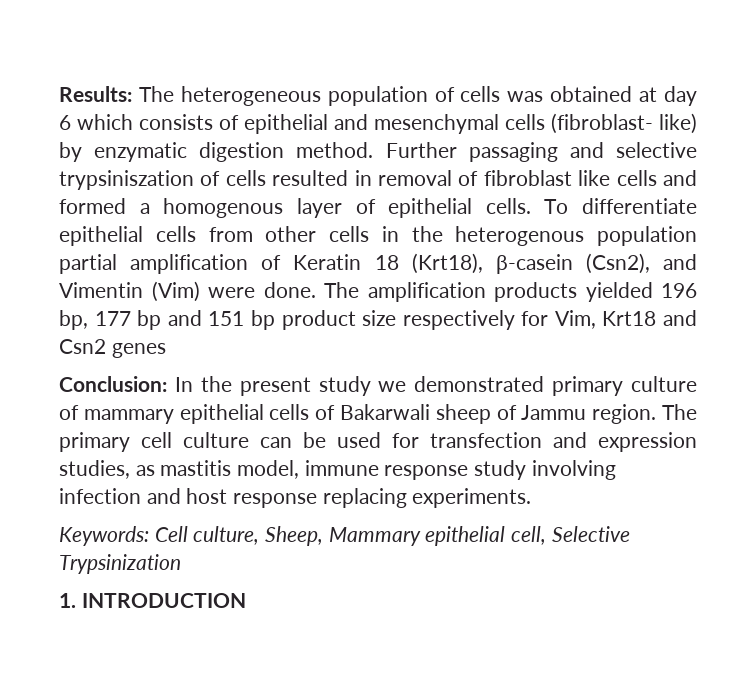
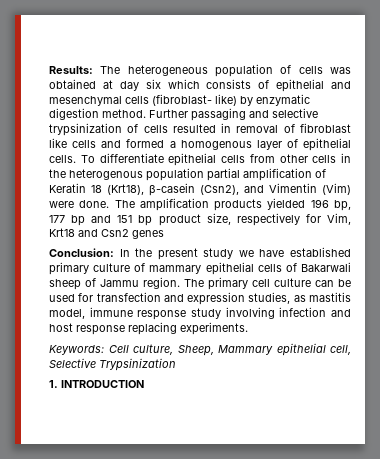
- Results: The heterogeneous population of cells was obtained at day 6 which consists of epithelial and mesenchymal cells (fibroblast- like) by enzymatic digestion method.
+ Results: The heterogeneous population of cells was obtained at day six which consists of epithelial and mesenchymal cells (fibroblast- like) by enzymatic digestion method.
- Further passaging and selective trypsiniszation of cells resulted in removal of fibroblast like cells and formed a homogenous layer of epithelial cells.
+ Further passaging and selective trypsinization of cells resulted in removal of fibroblast like cells and formed a homogenous layer of epithelial cells.
- The amplification products yielded 196 bp, 177 bp and 151 bp product size respectively for Vim, Krt18 and Csn2 genes
+ The amplification products yielded 196 bp, 177 bp and 151 bp product size, respectively for Vim, Krt18 and Csn2 genes
- Conclusion: In the present study we demonstrated primary culture of mammary epithelial cells of Bakarwali sheep of Jammu region.
+ Conclusion: In the present study we have established primary culture of mammary epithelial cells of Bakarwali sheep of Jammu region.

